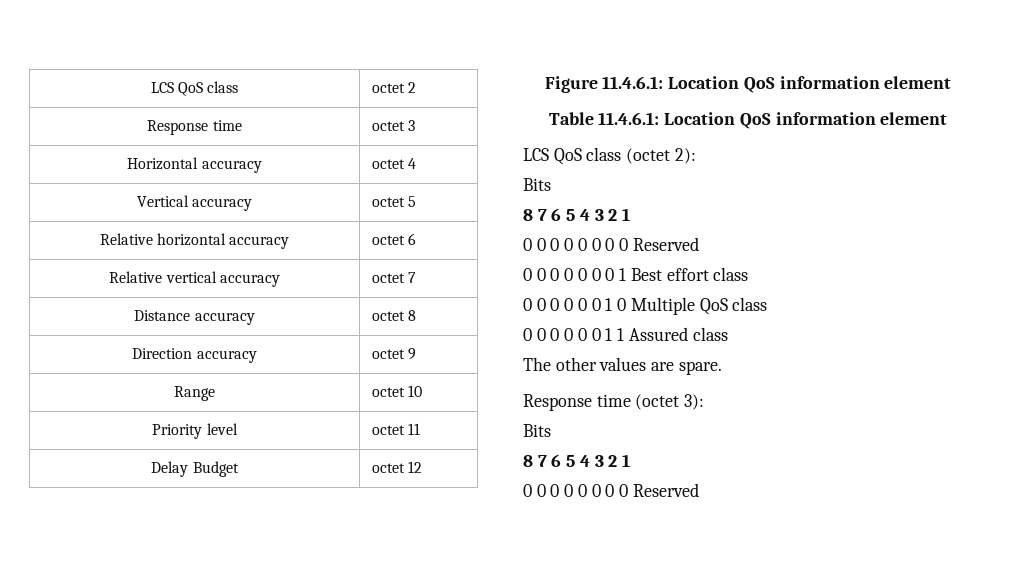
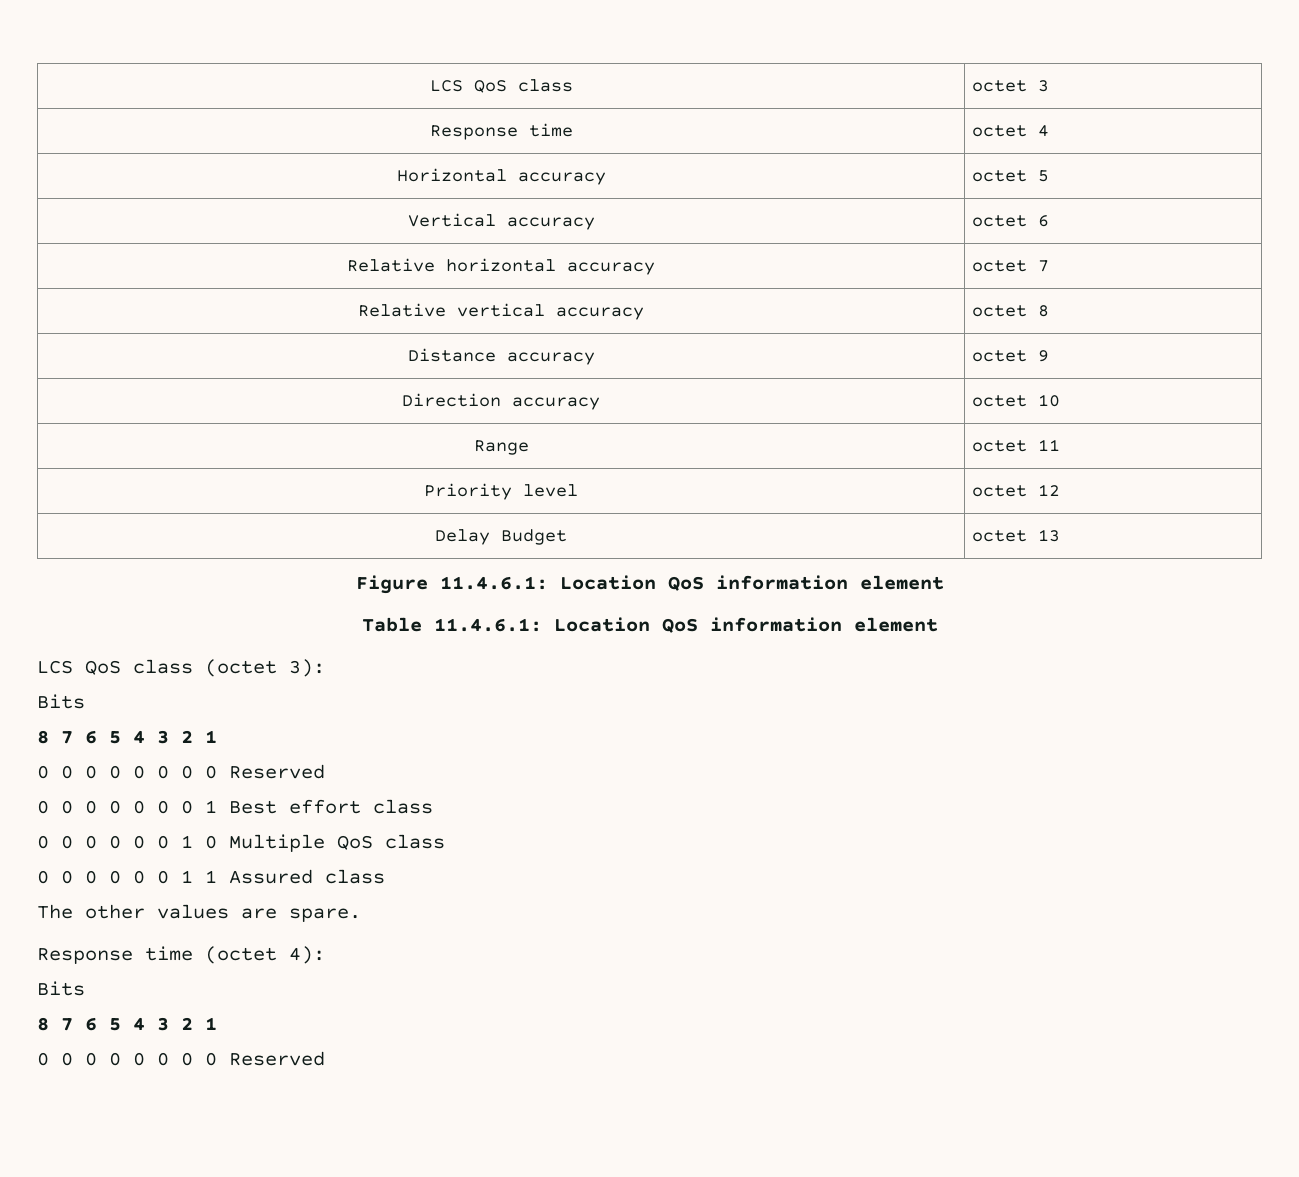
- LCS QoS class | octet 2
+ LCS QoS class | octet 3
- Response time | octet 3
+ Response time | octet 4
- Horizontal accuracy | octet 4
+ Horizontal accuracy | octet 5
- Vertical accuracy | octet 5
+ Vertical accuracy | octet 6
- Relative horizontal accuracy | octet 6
+ Relative horizontal accuracy | octet 7
- Relative vertical accuracy | octet 7
+ Relative vertical accuracy | octet 8
- Distance accuracy | octet 8
+ Distance accuracy | octet 9
- Direction accuracy | octet 9
+ Direction accuracy | octet 10
- Range | octet 10
+ Range | octet 11
- Priority level | octet 11
+ Priority level | octet 12
- Delay Budget | octet 12
+ Delay Budget | octet 13
- LCS QoS class (octet 2):
+ LCS QoS class (octet 3):
- Response time (octet 3):
+ Response time (octet 4):

